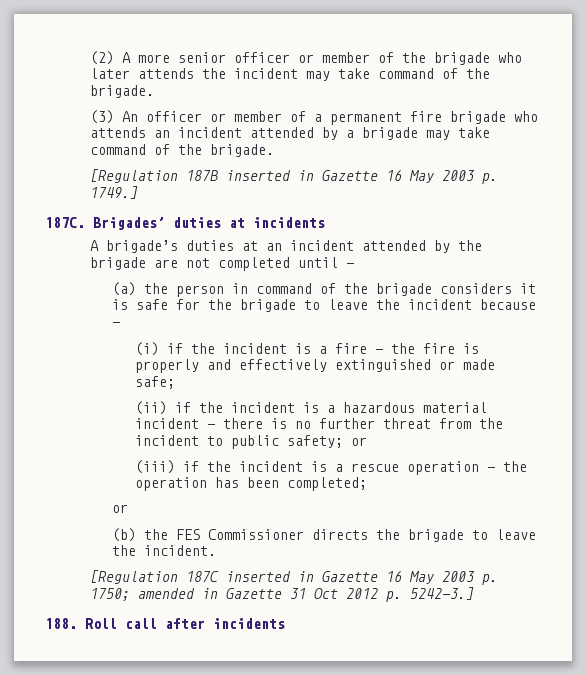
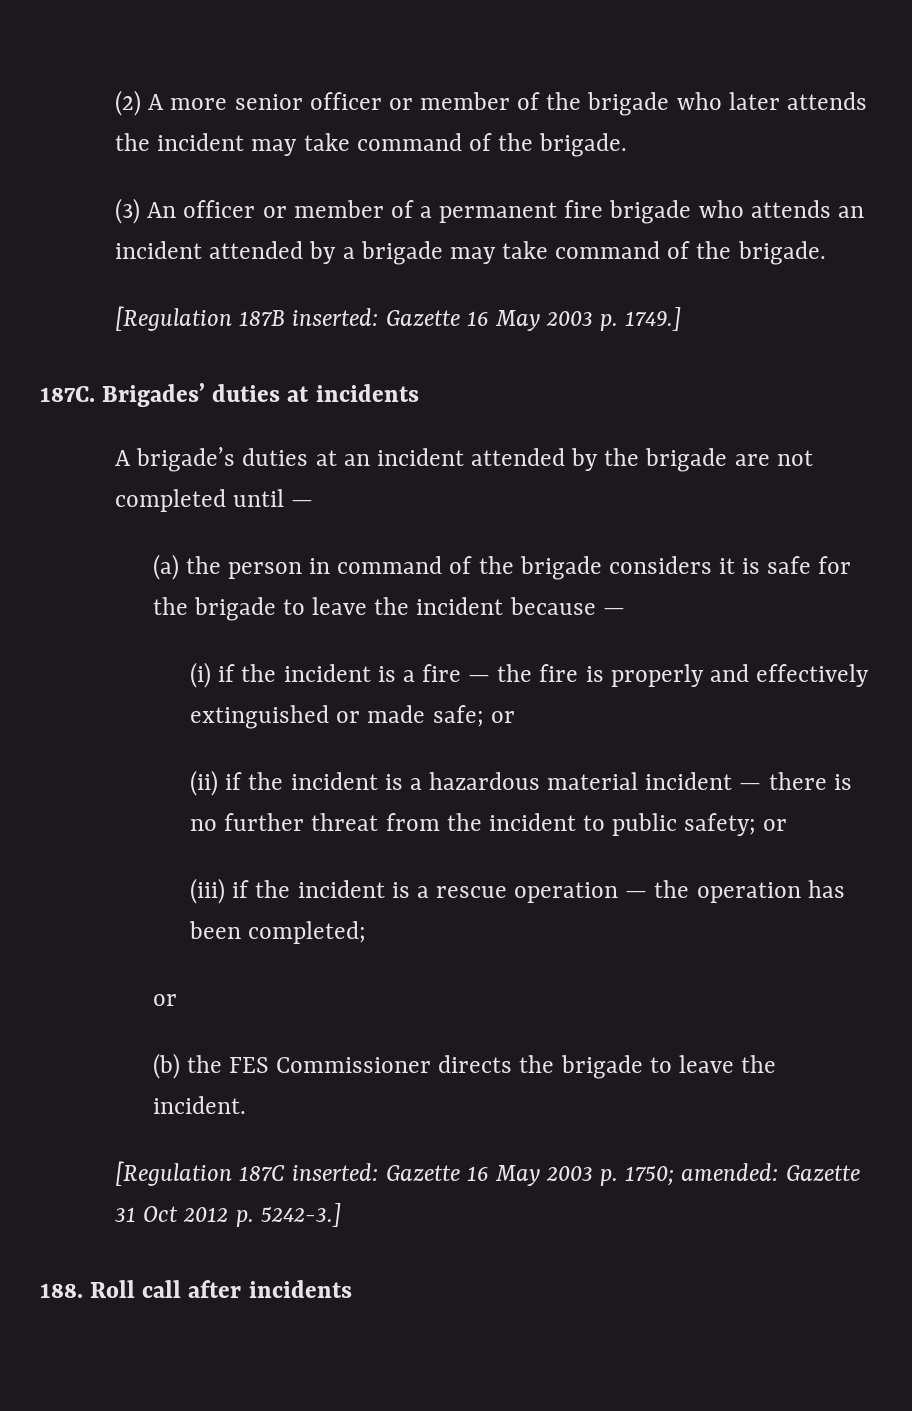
- [Regulation 187B inserted in Gazette 16 May 2003 p. 1749.]
+ [Regulation 187B inserted: Gazette 16 May 2003 p. 1749.]
- (i) if the incident is a fire — the fire is properly and effectively extinguished or made safe;
+ (i) if the incident is a fire — the fire is properly and effectively extinguished or made safe; or
- [Regulation 187C inserted in Gazette 16 May 2003 p. 1750; amended in Gazette 31 Oct 2012 p. 5242-3.]
+ [Regulation 187C inserted: Gazette 16 May 2003 p. 1750; amended: Gazette 31 Oct 2012 p. 5242-3.]

